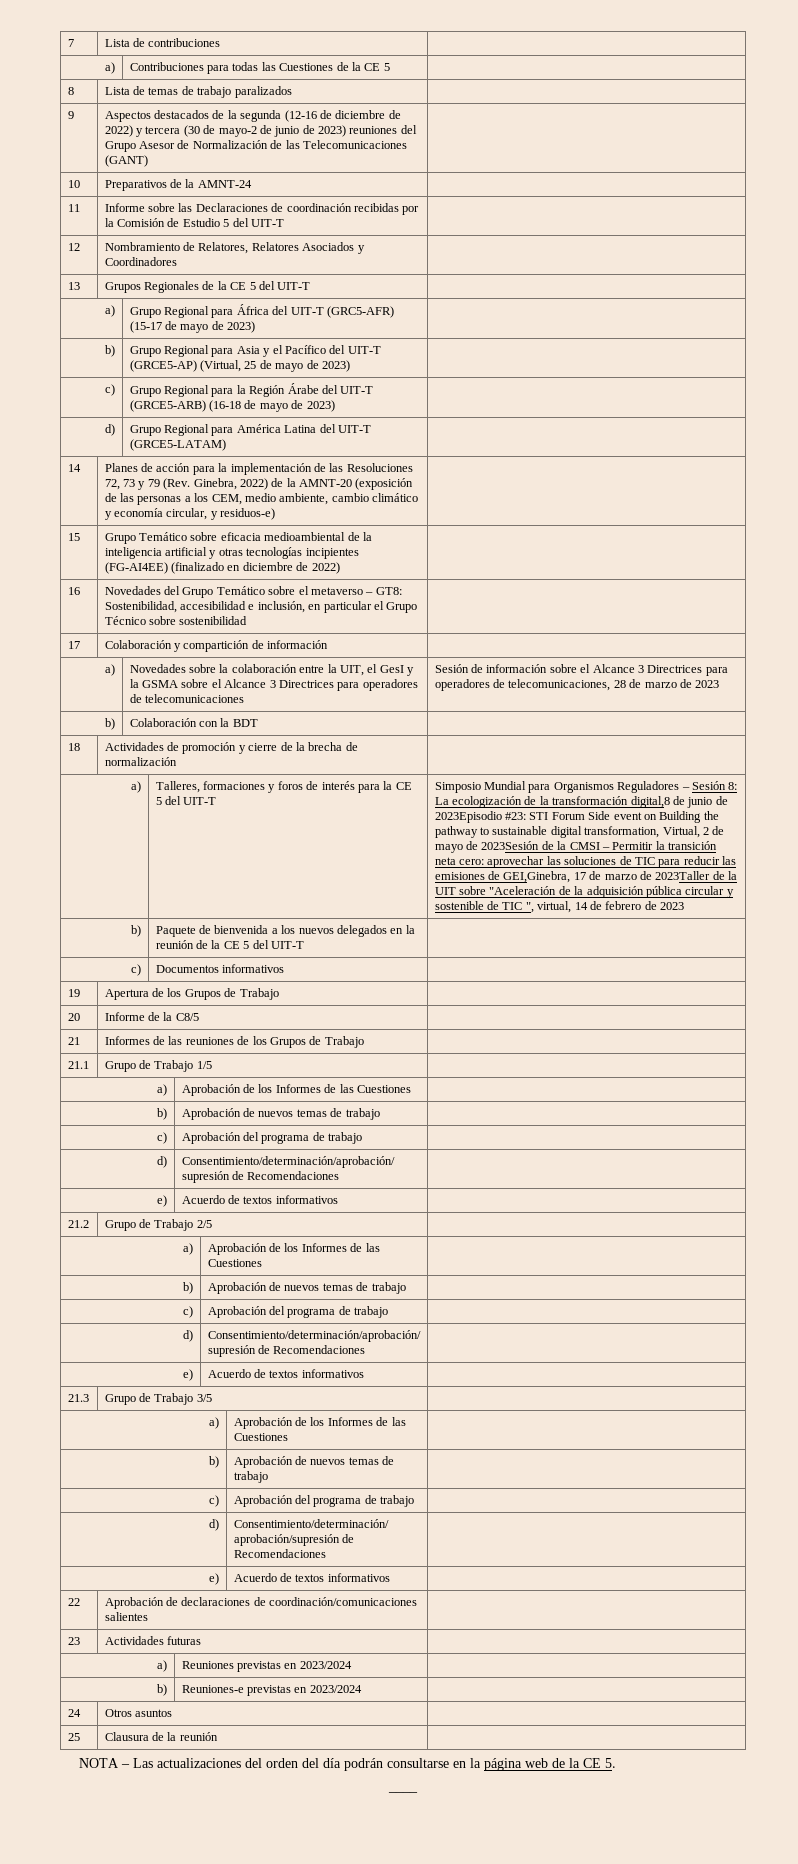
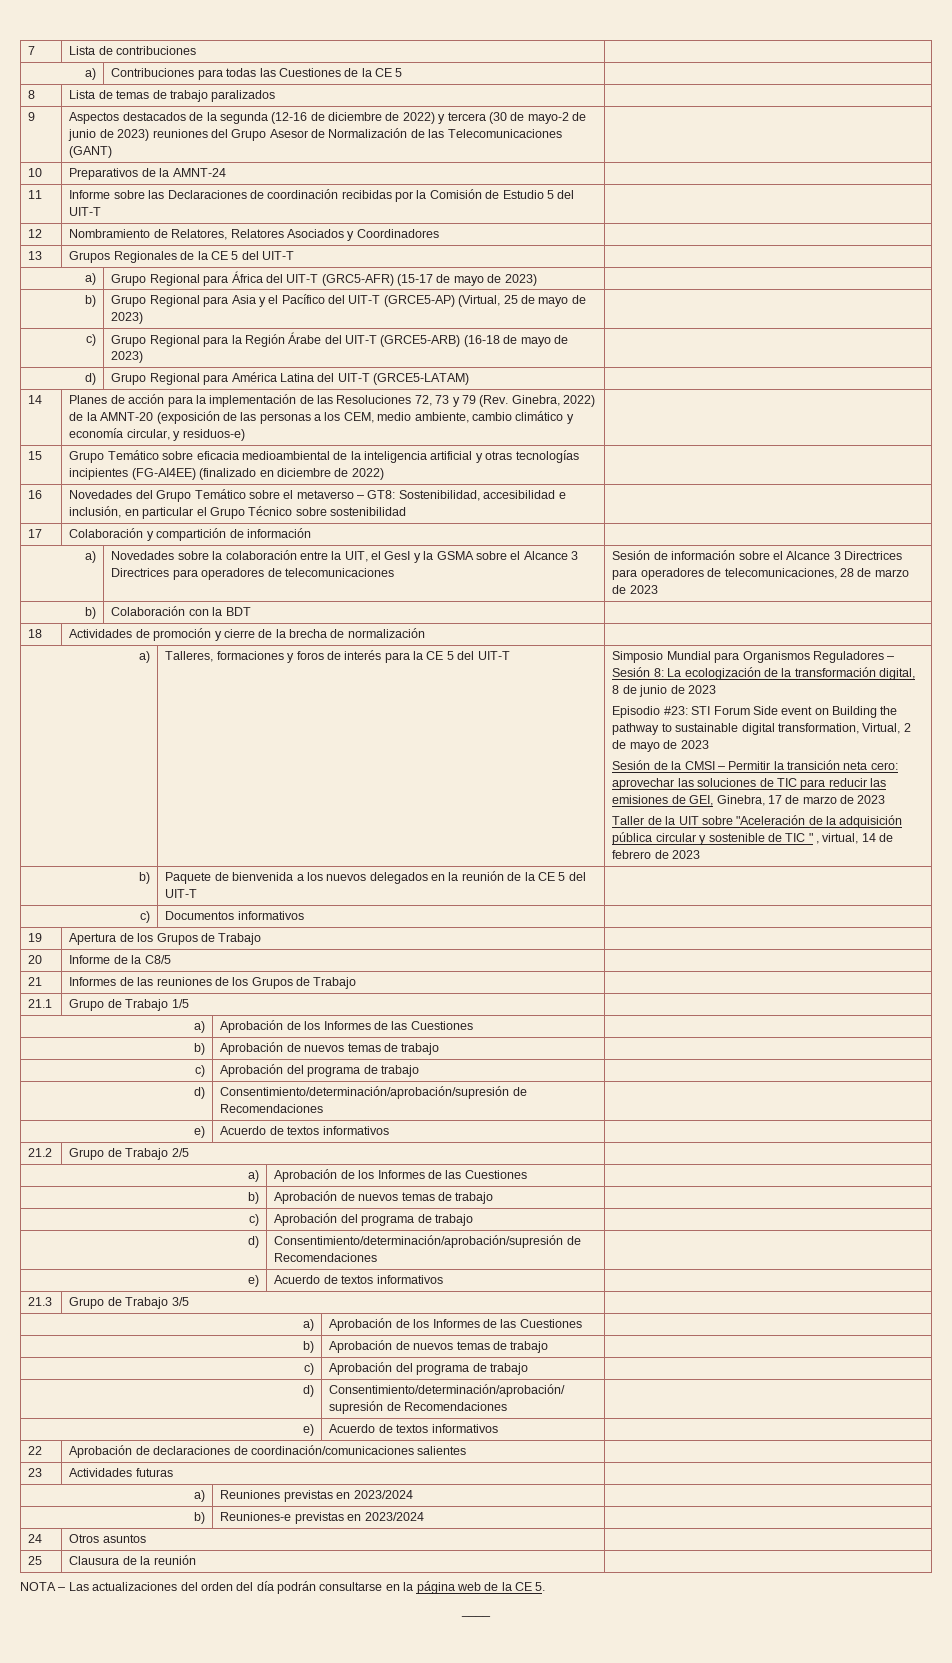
- La ecologización de la transformación digital,8 de junio de 2023Episodio #23:
+ La ecologización de la transformación digital, 8 de junio de 2023
+ Episodio #23:
- STI Forum Side event on Building the pathway to sustainable digital transformation, Virtual, 2 de mayo de 2023Sesión de la CMSI – Permitir la transición neta cero:
+ STI Forum Side event on Building the pathway to sustainable digital transformation, Virtual, 2 de mayo de 2023
+ Sesión de la CMSI – Permitir la transición neta cero:
- aprovechar las soluciones de TIC para reducir las emisiones de GEI,Ginebra, 17 de marzo de 2023Taller de la UIT sobre "Aceleración de la adquisición pública circular y sostenible de TIC ", virtual, 14 de febrero de 2023
+ aprovechar las soluciones de TIC para reducir las emisiones de GEI, Ginebra, 17 de marzo de 2023
+ Taller de la UIT sobre "Aceleración de la adquisición pública circular y sostenible de TIC " , virtual, 14 de febrero de 2023

